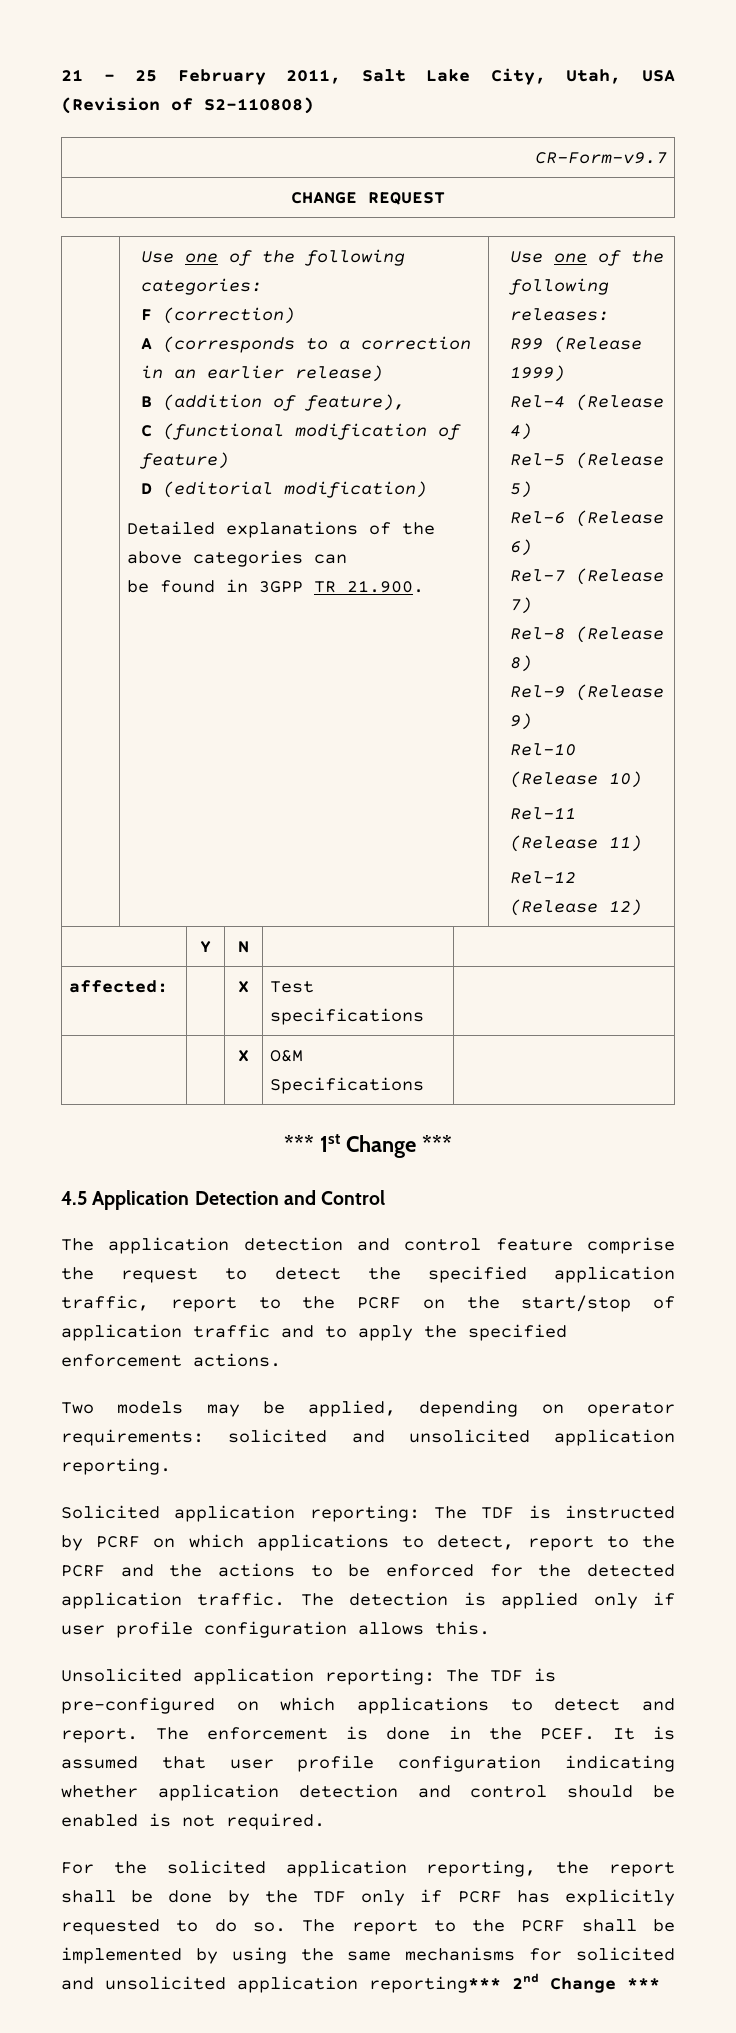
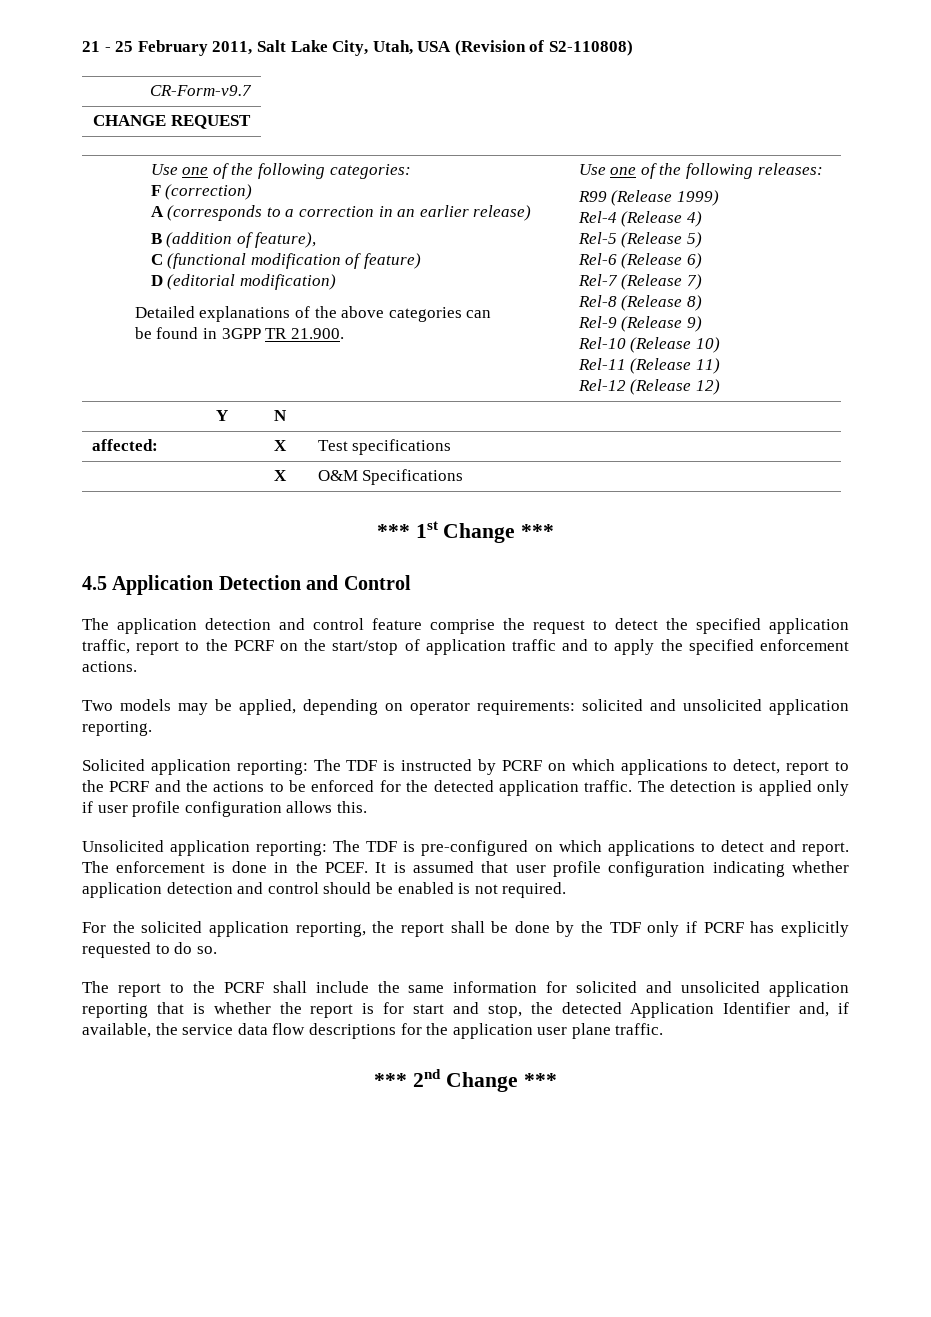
- For the solicited application reporting, the report shall be done by the TDF only if PCRF has explicitly requested to do so. The report to the PCRF shall be implemented by using the same mechanisms for solicited and unsolicited application reporting*** 2nd Change ***
+ For the solicited application reporting, the report shall be done by the TDF only if PCRF has explicitly requested to do so.
+ The report to the PCRF shall include the same information for solicited and unsolicited application reporting that is whether the report is for start and stop, the detected Application Identifier and, if available, the service data flow descriptions for the application user plane traffic.
+ *** 2nd Change ***

